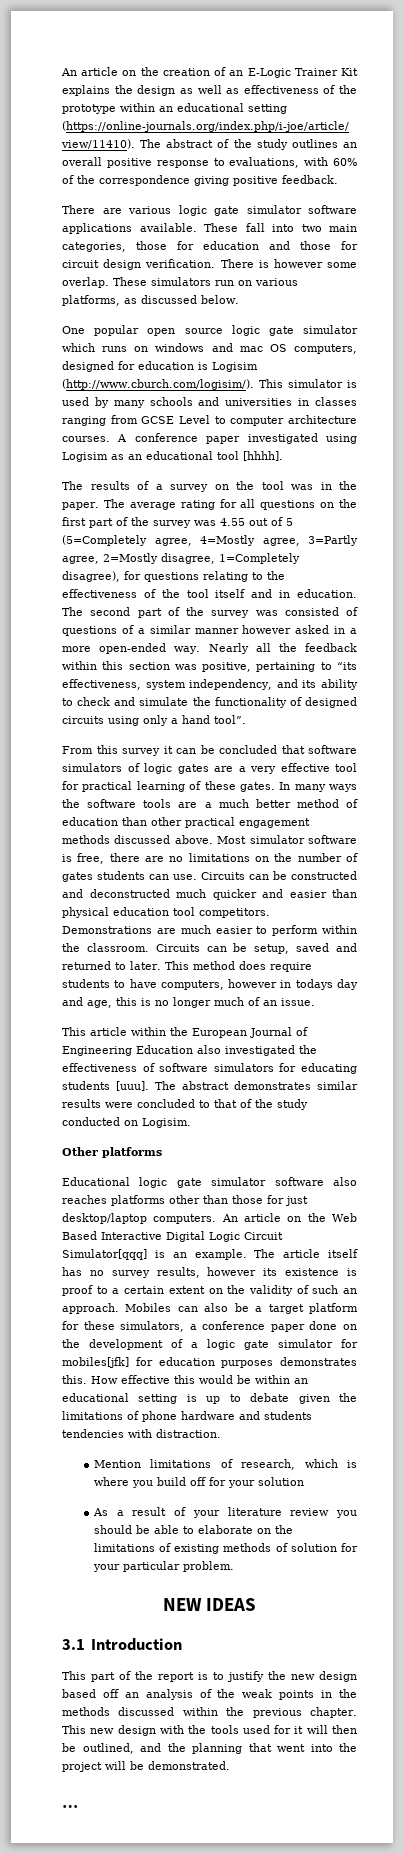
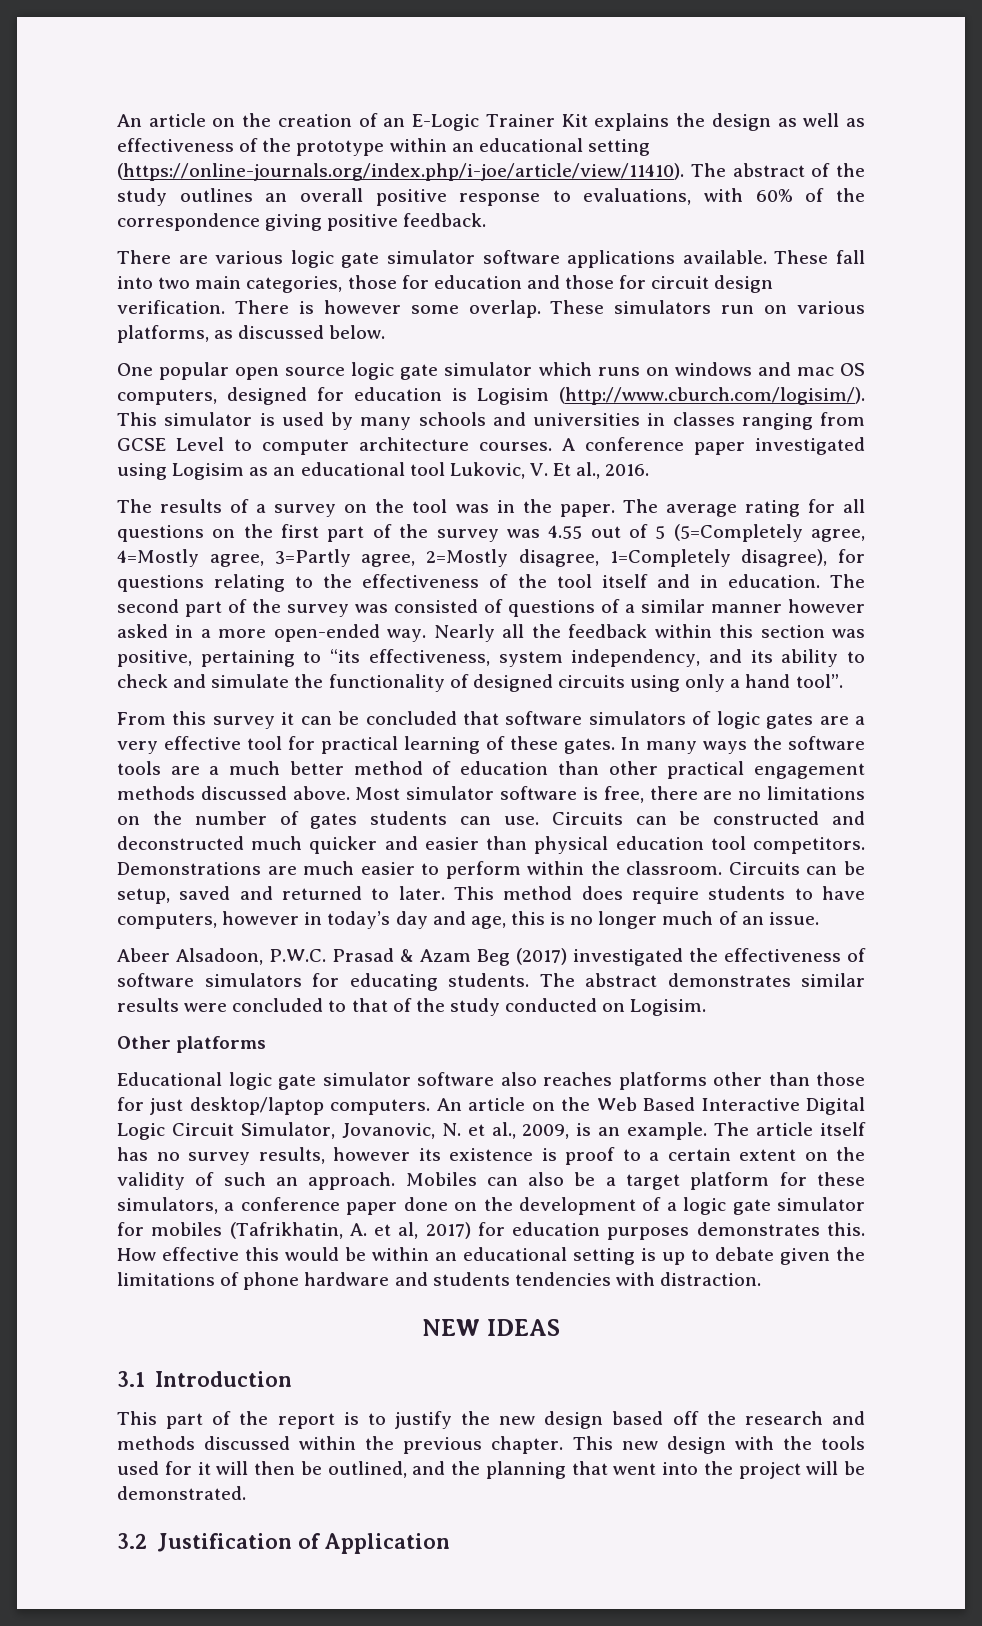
- A conference paper investigated using Logisim as an educational tool [hhhh].
+ A conference paper investigated using Logisim as an educational tool Lukovic, V. Et al., 2016.
- This method does require students to have computers, however in todays day and age, this is no longer much of an issue.
+ This method does require students to have computers, however in today’s day and age, this is no longer much of an issue.
- This article within the European Journal of Engineering Education also investigated the effectiveness of software simulators for educating students [uuu].
+ Abeer Alsadoon, P.W.C. Prasad & Azam Beg (2017) investigated the effectiveness of software simulators for educating students.
- An article on the Web Based Interactive Digital Logic Circuit Simulator[qqq] is an example.
+ An article on the Web Based Interactive Digital Logic Circuit Simulator, Jovanovic, N. et al., 2009, is an example.
- Mobiles can also be a target platform for these simulators, a conference paper done on the development of a logic gate simulator for mobiles[jfk] for education purposes demonstrates this.
+ Mobiles can also be a target platform for these simulators, a conference paper done on the development of a logic gate simulator for mobiles (Tafrikhatin, A. et al, 2017) for education purposes demonstrates this.
- Mention limitations of research, which is where you build off for your solution
- As a result of your literature review you should be able to elaborate on the limitations of existing methods of solution for your particular problem.
- This part of the report is to justify the new design based off an analysis of the weak points in the methods discussed within the previous chapter.
+ This part of the report is to justify the new design based off the research and methods discussed within the previous chapter.
- …
+ 3.2 Justification of Application

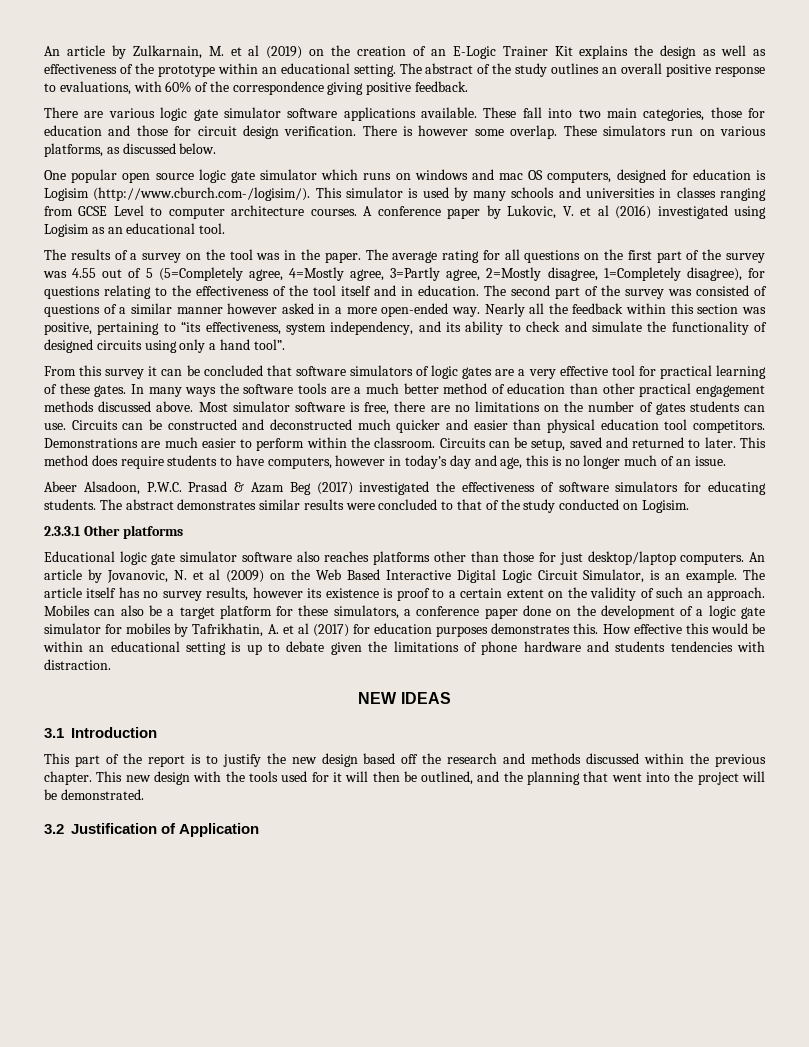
- An article on the creation of an E-Logic Trainer Kit explains the design as well as effectiveness of the prototype within an educational setting (https://online-journals.org/index.php/i-joe/article/view/11410). The abstract of the study outlines an overall positive response to evaluations, with 60% of the correspondence giving positive feedback.
+ An article by Zulkarnain, M. et al (2019) on the creation of an E-Logic Trainer Kit explains the design as well as effectiveness of the prototype within an educational setting. The abstract of the study outlines an overall positive response to evaluations, with 60% of the correspondence giving positive feedback.
- One popular open source logic gate simulator which runs on windows and mac OS computers, designed for education is Logisim (http://www.cburch.com/logisim/). This simulator is used by many schools and universities in classes ranging from GCSE Level to computer architecture courses.
+ One popular open source logic gate simulator which runs on windows and mac OS computers, designed for education is Logisim (http://www.cburch.com-/logisim/). This simulator is used by many schools and universities in classes ranging from GCSE Level to computer architecture courses.
- A conference paper investigated using Logisim as an educational tool Lukovic, V. Et al., 2016.
+ A conference paper by Lukovic, V. et al (2016) investigated using Logisim as an educational tool.
- Other platforms
+ 2.3.3.1 Other platforms
- An article on the Web Based Interactive Digital Logic Circuit Simulator, Jovanovic, N. et al., 2009, is an example.
+ An article by Jovanovic, N. et al (2009) on the Web Based Interactive Digital Logic Circuit Simulator, is an example.
- Mobiles can also be a target platform for these simulators, a conference paper done on the development of a logic gate simulator for mobiles (Tafrikhatin, A. et al, 2017) for education purposes demonstrates this.
+ Mobiles can also be a target platform for these simulators, a conference paper done on the development of a logic gate simulator for mobiles by Tafrikhatin, A. et al (2017) for education purposes demonstrates this.

